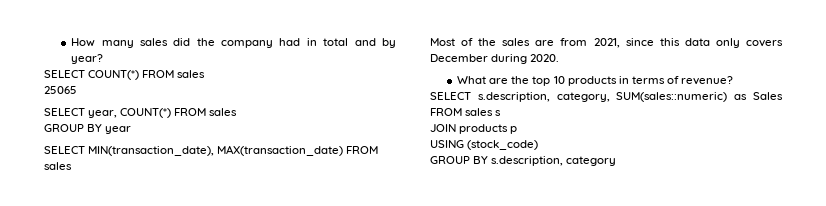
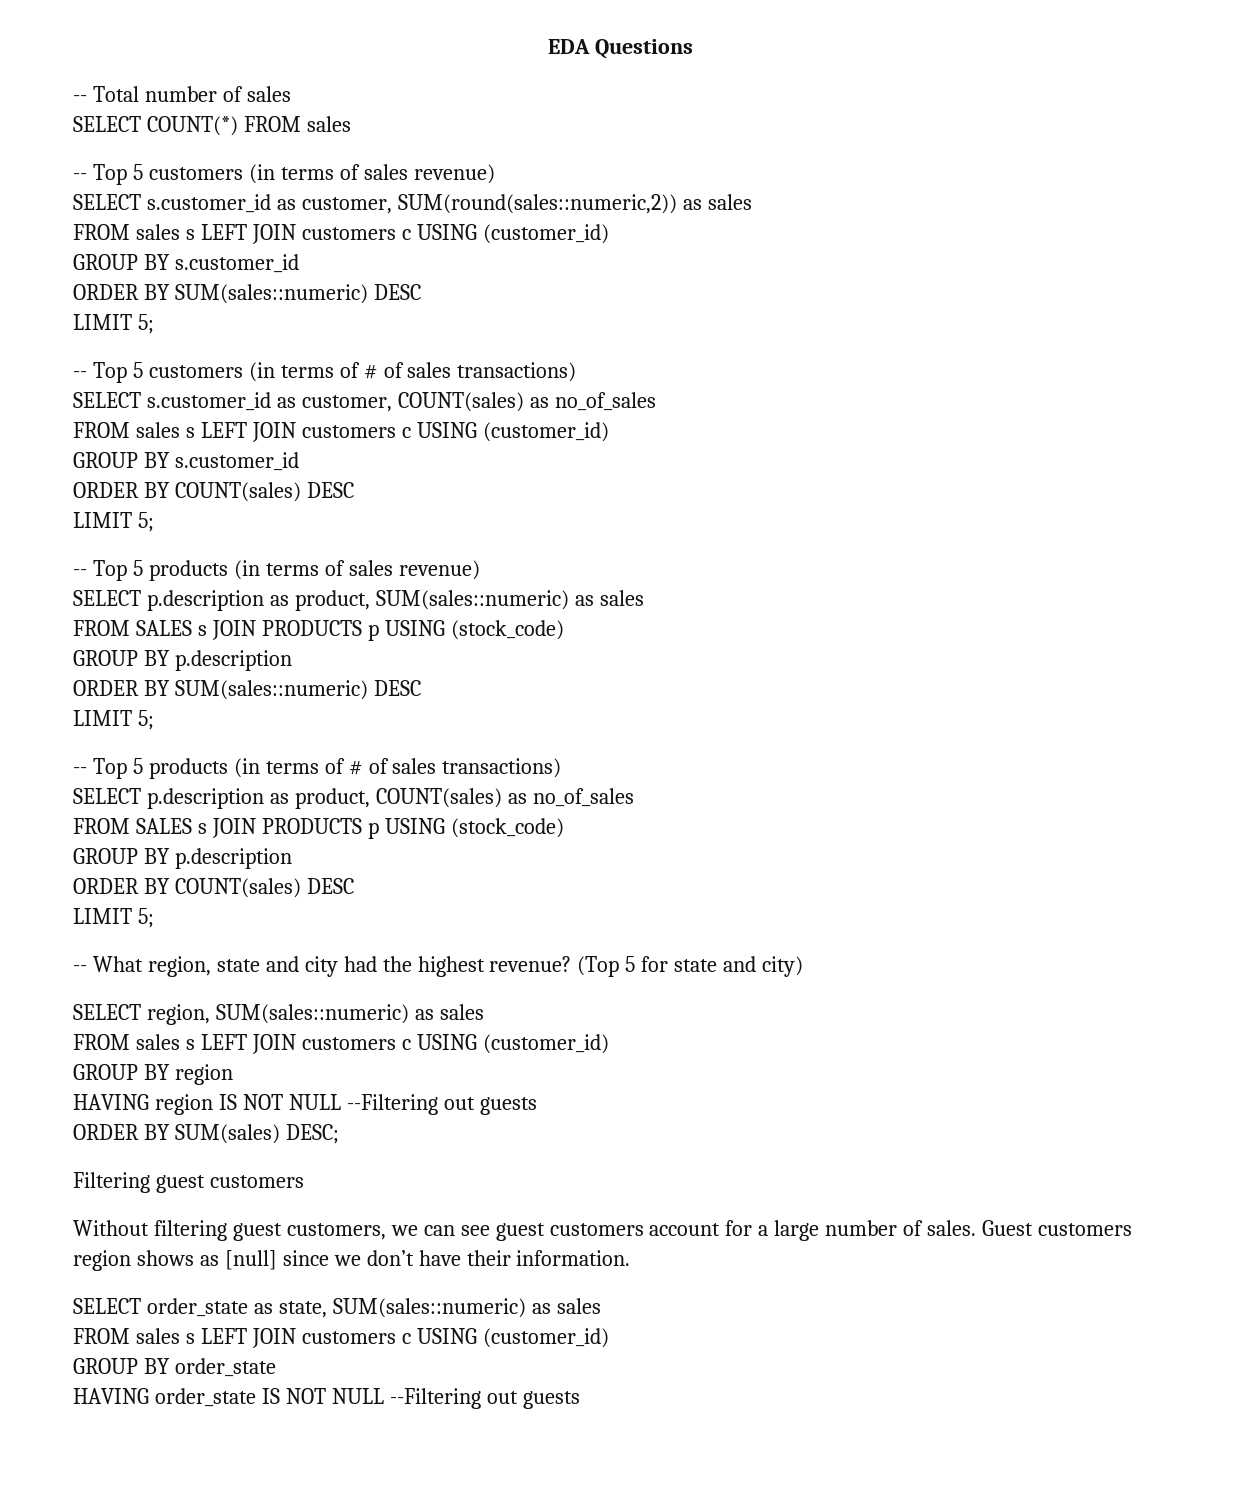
- How many sales did the company had in total and by year?
+ EDA Questions
+ -- Total number of sales
  SELECT COUNT(*) FROM sales
- 25065
- SELECT year, COUNT(*) FROM sales
- GROUP BY year
- SELECT MIN(transaction_date), MAX(transaction_date) FROM sales
- Most of the sales are from 2021, since this data only covers December during 2020.
- What are the top 10 products in terms of revenue?
- SELECT s.description, category, SUM(sales::numeric) as Sales FROM sales s
- JOIN products p
- USING (stock_code)
- GROUP BY s.description, category
+ -- Top 5 customers (in terms of sales revenue)
+ SELECT s.customer_id as customer, SUM(round(sales::numeric,2)) as sales
+ FROM sales s LEFT JOIN customers c USING (customer_id)
+ GROUP BY s.customer_id
+ ORDER BY SUM(sales::numeric) DESC
+ LIMIT 5;
+ -- Top 5 customers (in terms of # of sales transactions)
+ SELECT s.customer_id as customer, COUNT(sales) as no_of_sales
+ FROM sales s LEFT JOIN customers c USING (customer_id)
+ GROUP BY s.customer_id
+ ORDER BY COUNT(sales) DESC
+ LIMIT 5;
+ -- Top 5 products (in terms of sales revenue)
+ SELECT p.description as product, SUM(sales::numeric) as sales
+ FROM SALES s JOIN PRODUCTS p USING (stock_code)
+ GROUP BY p.description
+ ORDER BY SUM(sales::numeric) DESC
+ LIMIT 5;
+ -- Top 5 products (in terms of # of sales transactions)
+ SELECT p.description as product, COUNT(sales) as no_of_sales
+ FROM SALES s JOIN PRODUCTS p USING (stock_code)
+ GROUP BY p.description
+ ORDER BY COUNT(sales) DESC
+ LIMIT 5;
+ -- What region, state and city had the highest revenue? (Top 5 for state and city)
+ SELECT region, SUM(sales::numeric) as sales
+ FROM sales s LEFT JOIN customers c USING (customer_id)
+ GROUP BY region
+ HAVING region IS NOT NULL --Filtering out guests
+ ORDER BY SUM(sales) DESC;
+ Filtering guest customers
+ Without filtering guest customers, we can see guest customers account for a large number of sales. Guest customers region shows as [null] since we don’t have their information.
+ SELECT order_state as state, SUM(sales::numeric) as sales
+ FROM sales s LEFT JOIN customers c USING (customer_id)
+ GROUP BY order_state
+ HAVING order_state IS NOT NULL --Filtering out guests

